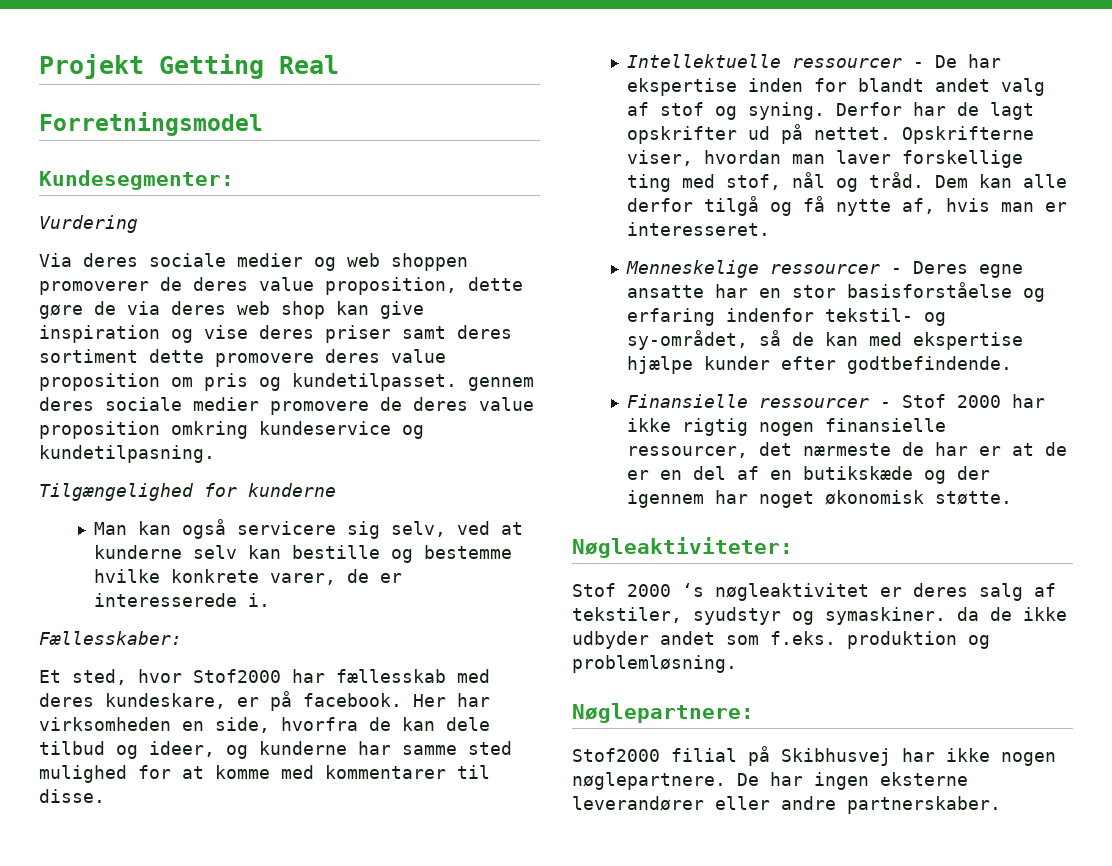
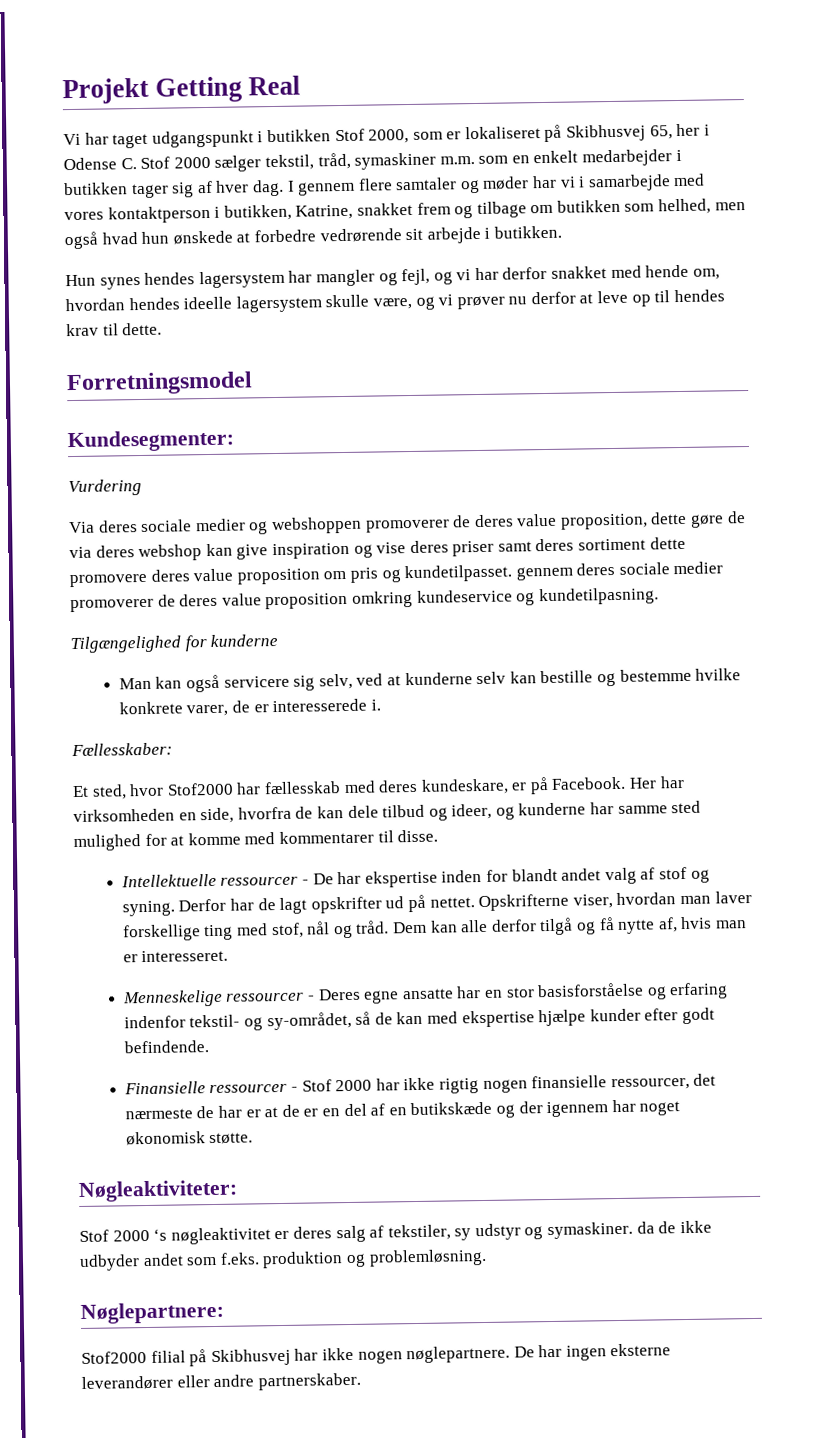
+ Vi har taget udgangspunkt i butikken Stof 2000, som er lokaliseret på Skibhusvej 65, her i Odense C. Stof 2000 sælger tekstil, tråd, symaskiner m.m. som en enkelt medarbejder i butikken tager sig af hver dag. I gennem flere samtaler og møder har vi i samarbejde med vores kontaktperson i butikken, Katrine, snakket frem og tilbage om butikken som helhed, men også hvad hun ønskede at forbedre vedrørende sit arbejde i butikken.
+ Hun synes hendes lagersystem har mangler og fejl, og vi har derfor snakket med hende om, hvordan hendes ideelle lagersystem skulle være, og vi prøver nu derfor at leve op til hendes krav til dette.
- Via deres sociale medier og web shoppen promoverer de deres value proposition, dette gøre de via deres web shop kan give inspiration og vise deres priser samt deres sortiment dette promovere deres value proposition om pris og kundetilpasset. gennem deres sociale medier promovere de deres value proposition omkring kundeservice og kundetilpasning.
+ Via deres sociale medier og webshoppen promoverer de deres value proposition, dette gøre de via deres webshop kan give inspiration og vise deres priser samt deres sortiment dette promovere deres value proposition om pris og kundetilpasset. gennem deres sociale medier promoverer de deres value proposition omkring kundeservice og kundetilpasning.
- Et sted, hvor Stof2000 har fællesskab med deres kundeskare, er på facebook.
+ Et sted, hvor Stof2000 har fællesskab med deres kundeskare, er på Facebook.
- Menneskelige ressourcer - Deres egne ansatte har en stor basisforståelse og erfaring indenfor tekstil- og sy-området, så de kan med ekspertise hjælpe kunder efter godtbefindende.
+ Menneskelige ressourcer - Deres egne ansatte har en stor basisforståelse og erfaring indenfor tekstil- og sy-området, så de kan med ekspertise hjælpe kunder efter godt befindende.
- Stof 2000 ‘s nøgleaktivitet er deres salg af tekstiler, syudstyr og symaskiner. da de ikke udbyder andet som f.eks. produktion og problemløsning.
+ Stof 2000 ‘s nøgleaktivitet er deres salg af tekstiler, sy udstyr og symaskiner. da de ikke udbyder andet som f.eks. produktion og problemløsning.

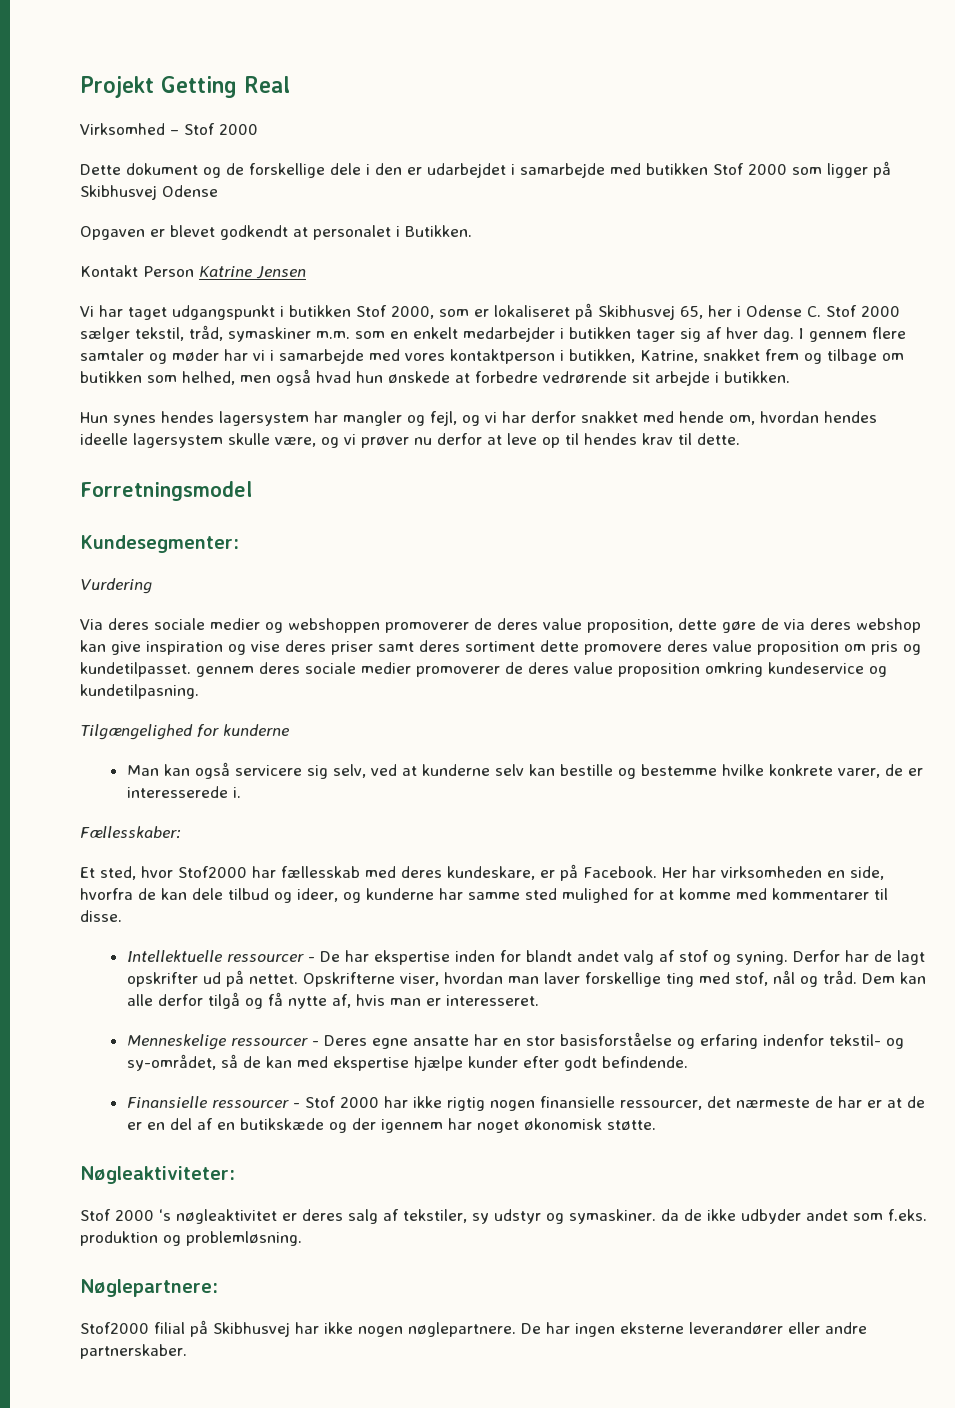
+ Virksomhed – Stof 2000
+ Dette dokument og de forskellige dele i den er udarbejdet i samarbejde med butikken Stof 2000 som ligger på Skibhusvej Odense
+ Opgaven er blevet godkendt at personalet i Butikken.
+ Kontakt Person Katrine Jensen

